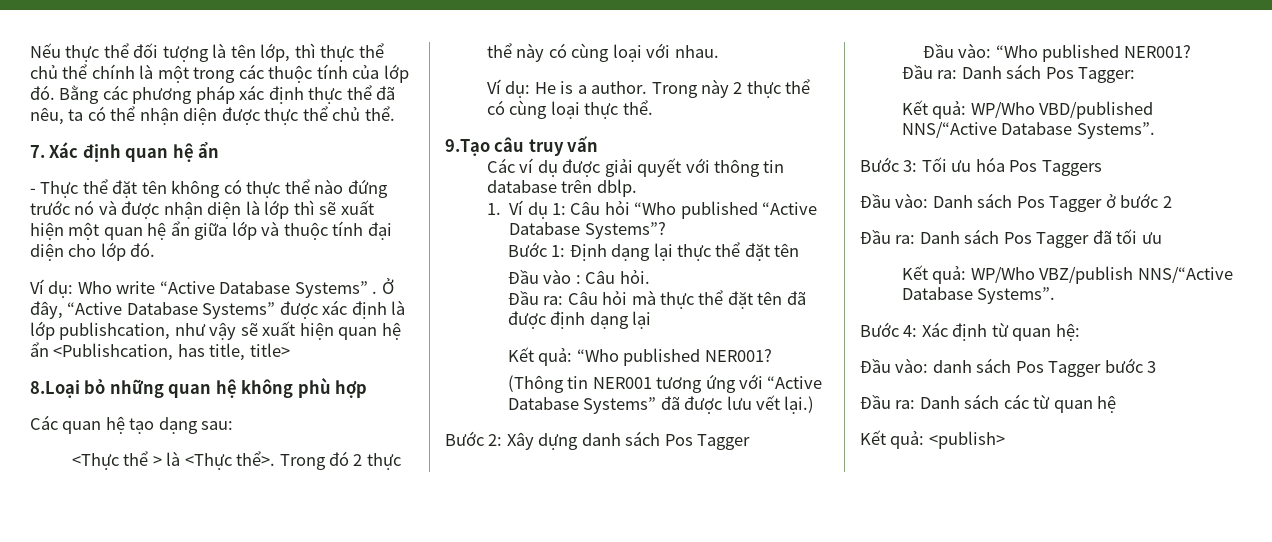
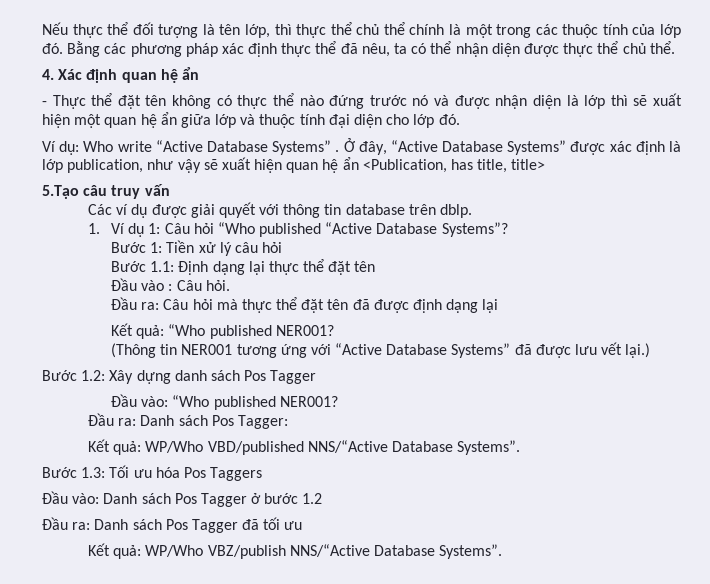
- 7. Xác định quan hệ ẩn
+ 4. Xác định quan hệ ẩn
- Ở đây, “Active Database Systems” được xác định là lớp publishcation, như vậy sẽ xuất hiện quan hệ ẩn <Publishcation, has title, title>
+ Ở đây, “Active Database Systems” được xác định là lớp publication, như vậy sẽ xuất hiện quan hệ ẩn <Publication, has title, title>
- 8.Loại bỏ những quan hệ không phù hợp
- Các quan hệ tạo dạng sau:
- <Thực thể > là <Thực thể>. Trong đó 2 thực thể này có cùng loại với nhau.
- Ví dụ: He is a author. Trong này 2 thực thể có cùng loại thực thể.
- 9.Tạo câu truy vấn
+ 5.Tạo câu truy vấn
- Bước 1: Định dạng lại thực thể đặt tên
+ Bước 1: Tiền xử lý câu hỏi
+ Bước 1.1: Định dạng lại thực thể đặt tên
- Bước 2: Xây dựng danh sách Pos Tagger
+ Bước 1.2: Xây dựng danh sách Pos Tagger
- Bước 3: Tối ưu hóa Pos Taggers
+ Bước 1.3: Tối ưu hóa Pos Taggers
- Đầu vào: Danh sách Pos Tagger ở bước 2
+ Đầu vào: Danh sách Pos Tagger ở bước 1.2
- Bước 4: Xác định từ quan hệ:
- Đầu vào: danh sách Pos Tagger bước 3
- Đầu ra: Danh sách các từ quan hệ
- Kết quả: <publish>

